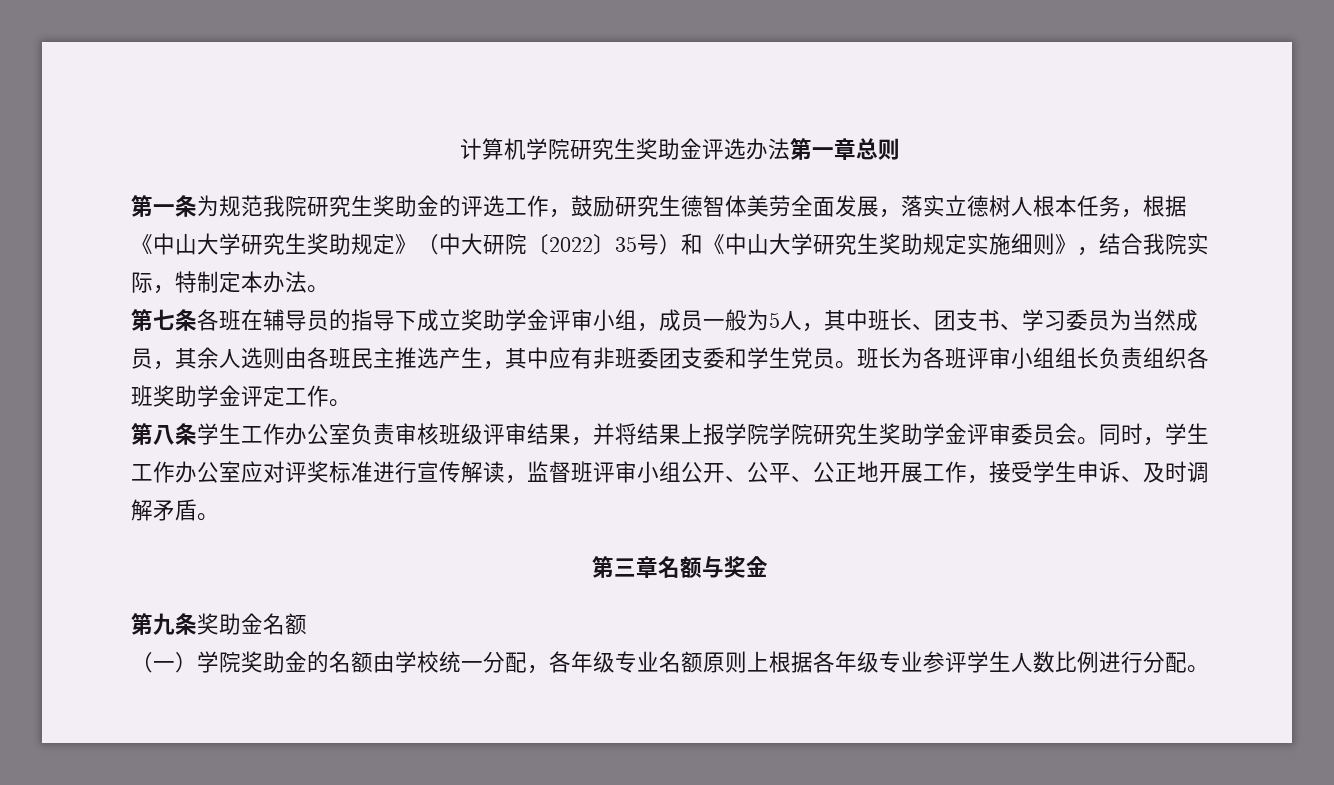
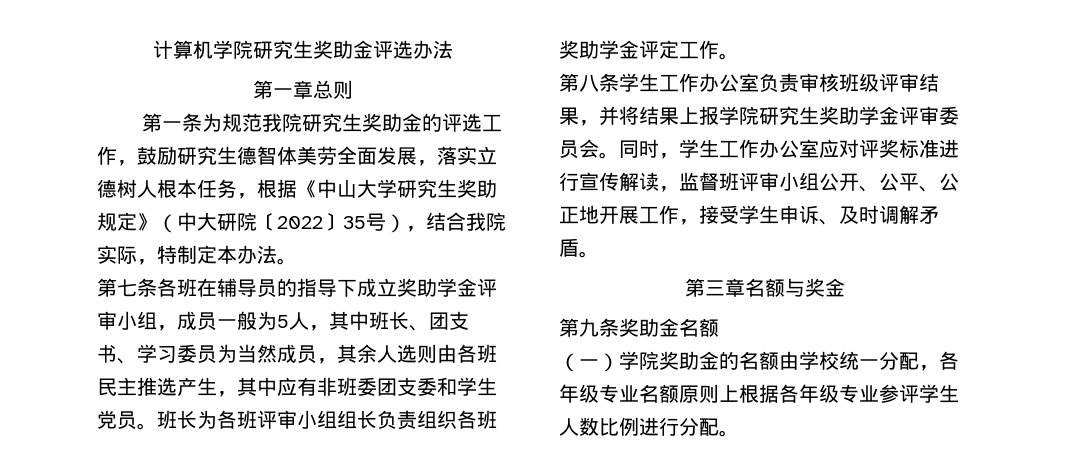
- 计算机学院研究生奖助金评选办法第一章总则
+ 计算机学院研究生奖助金评选办法
+ 第一章总则
- 第一条为规范我院研究生奖助金的评选工作，鼓励研究生德智体美劳全面发展，落实立德树人根本任务，根据《中山大学研究生奖助规定》（中大研院〔2022〕35号）和《中山大学研究生奖助规定实施细则》，结合我院实际，特制定本办法。
+ 第一条为规范我院研究生奖助金的评选工作，鼓励研究生德智体美劳全面发展，落实立德树人根本任务，根据《中山大学研究生奖助规定》（中大研院〔2022〕35号），结合我院实际，特制定本办法。
- 第八条学生工作办公室负责审核班级评审结果，并将结果上报学院学院研究生奖助学金评审委员会。
+ 第八条学生工作办公室负责审核班级评审结果，并将结果上报学院研究生奖助学金评审委员会。

